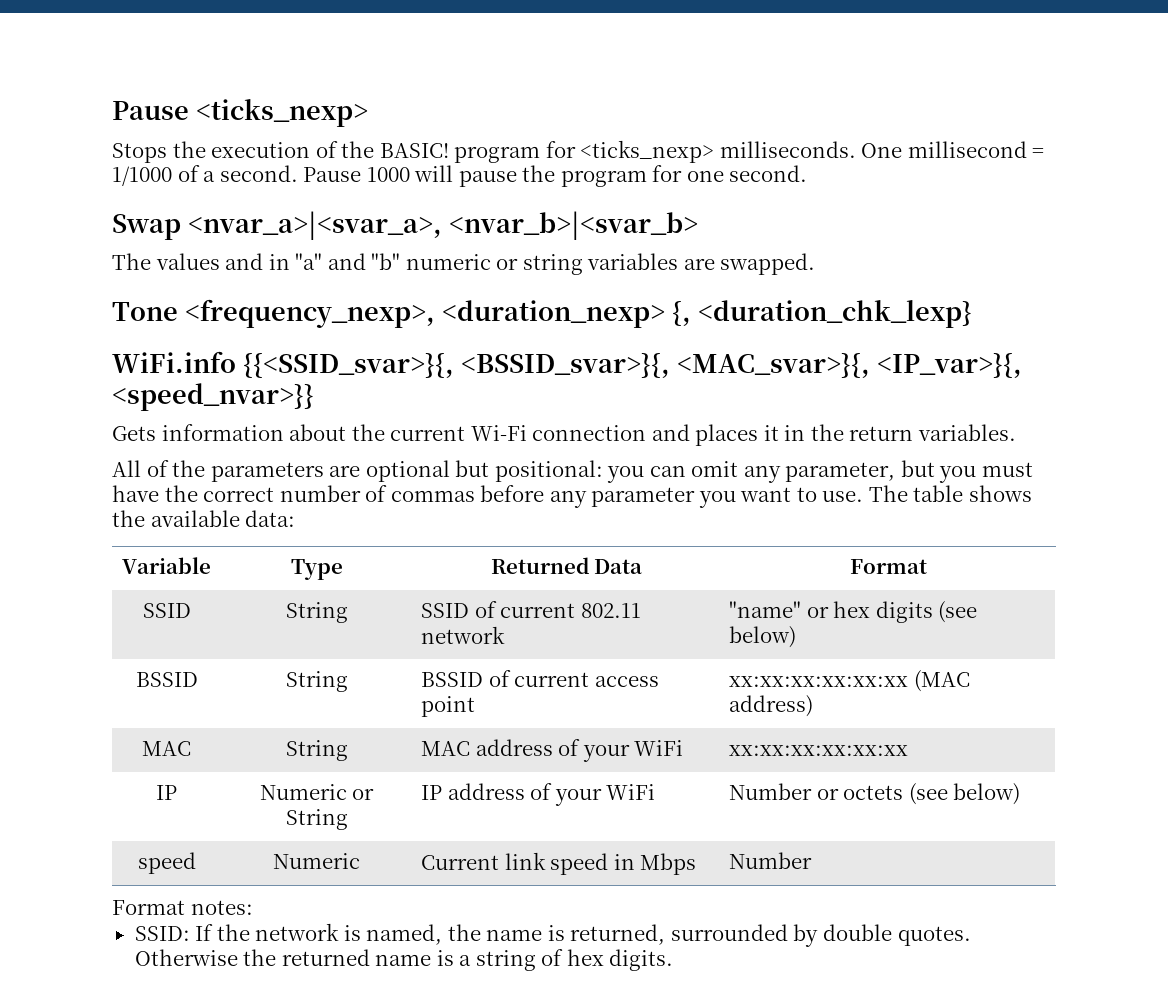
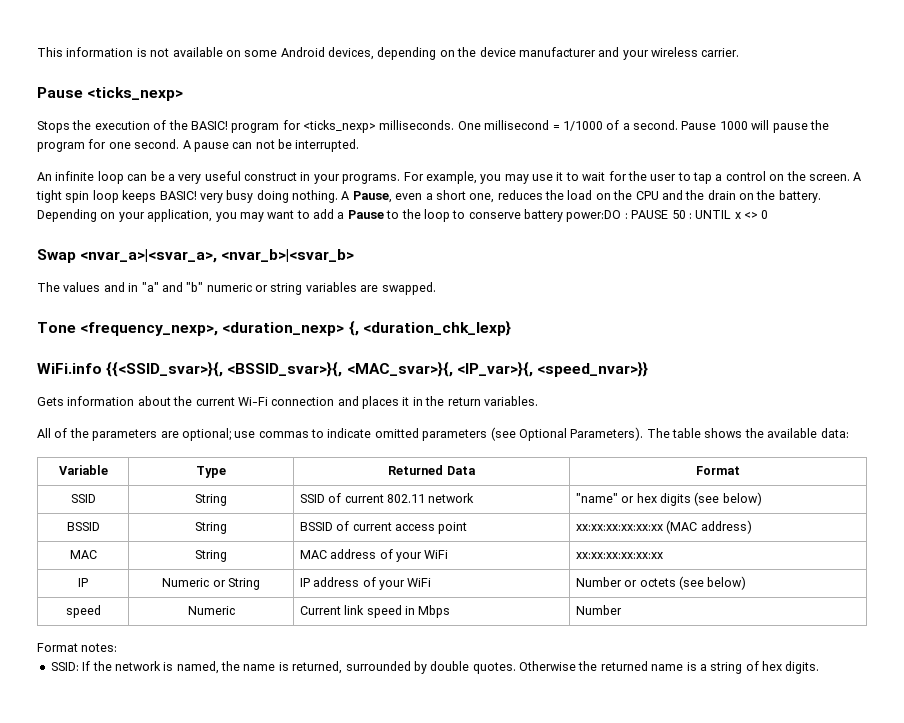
+ This information is not available on some Android devices, depending on the device manufacturer and your wireless carrier.
+ A pause can not be interrupted.
+ An infinite loop can be a very useful construct in your programs. For example, you may use it to wait for the user to tap a control on the screen. A tight spin loop keeps BASIC! very busy doing nothing. A Pause, even a short one, reduces the load on the CPU and the drain on the battery. Depending on your application, you may want to add a Pause to the loop to conserve battery power:DO : PAUSE 50 : UNTIL x <> 0
- All of the parameters are optional but positional: you can omit any parameter, but you must have the correct number of commas before any parameter you want to use.
+ All of the parameters are optional; use commas to indicate omitted parameters (see Optional Parameters).

